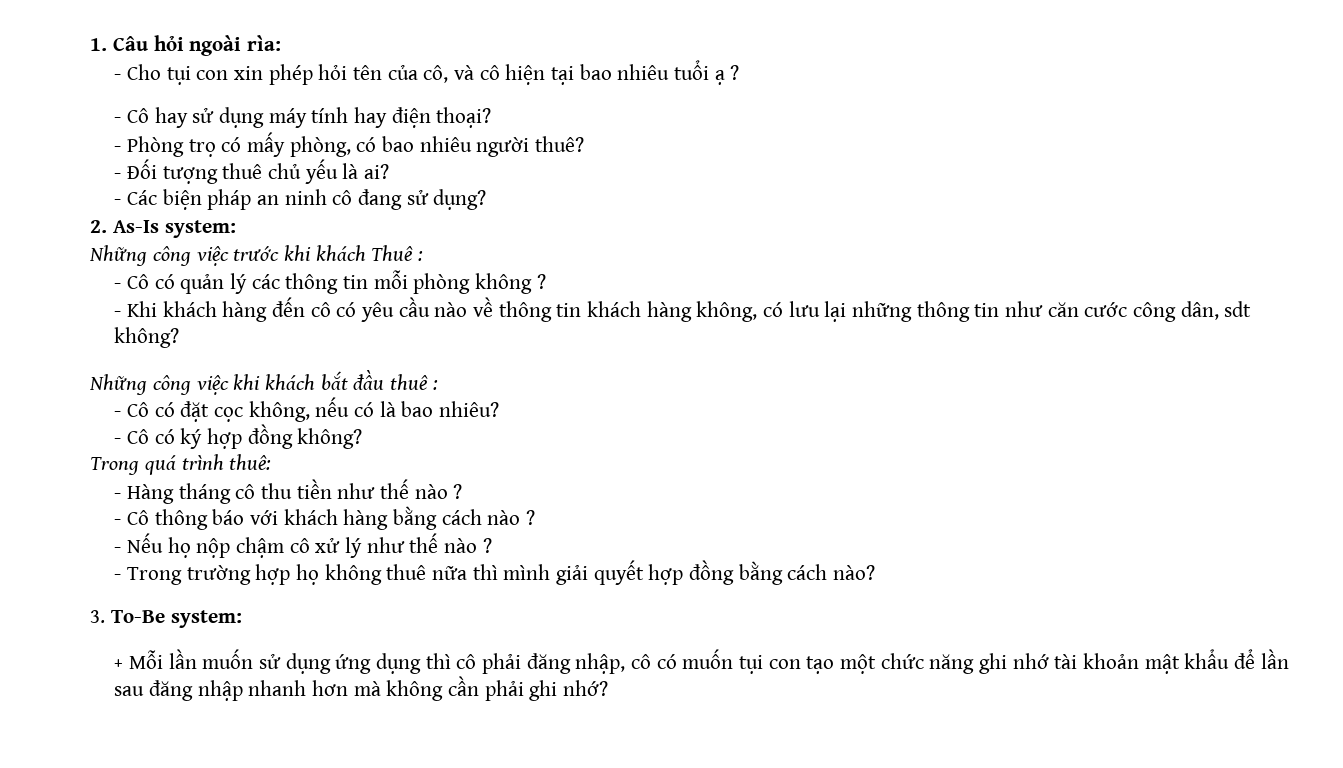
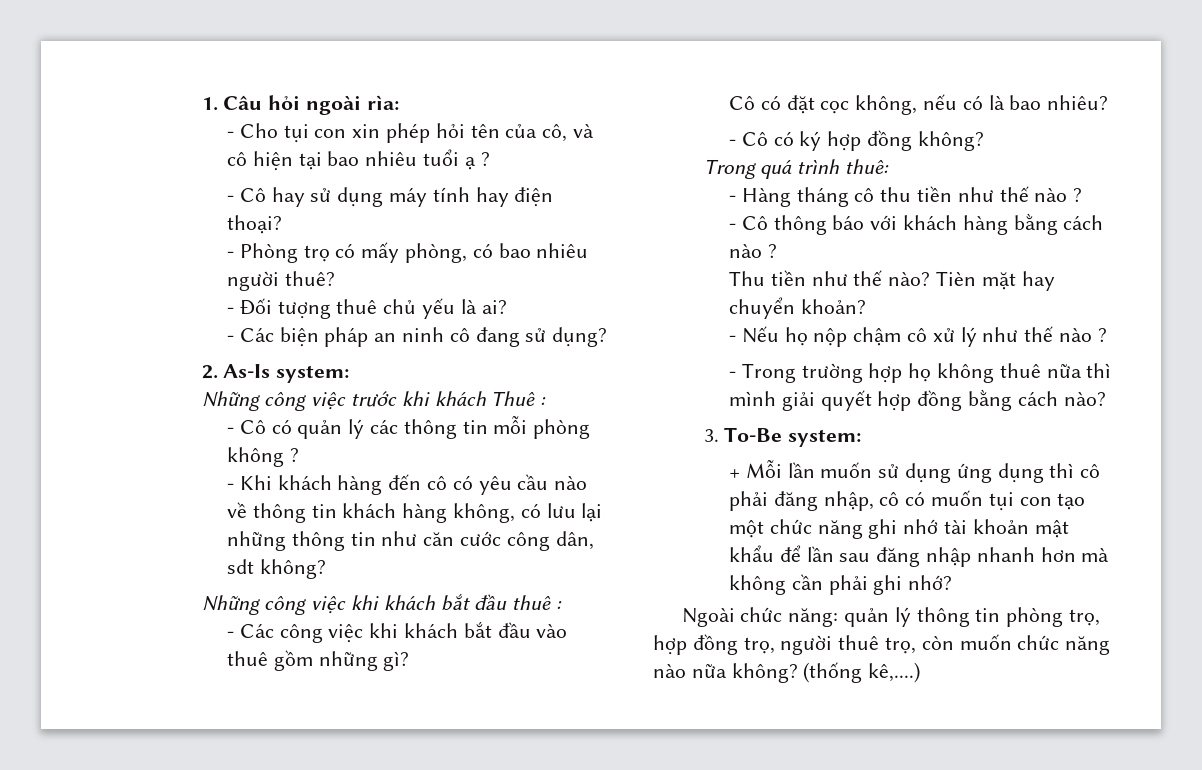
- - Cô có đặt cọc không, nếu có là bao nhiêu?
+ - Các công việc khi khách bắt đầu vào thuê gồm những gì?
+ Cô có đặt cọc không, nếu có là bao nhiêu?
+ Thu tiền như thế nào? Tièn mặt hay chuyển khoản?
+ Ngoài chức năng: quản lý thông tin phòng trọ, hợp đồng trọ, người thuê trọ, còn muốn chức năng nào nữa không? (thống kê,....)

